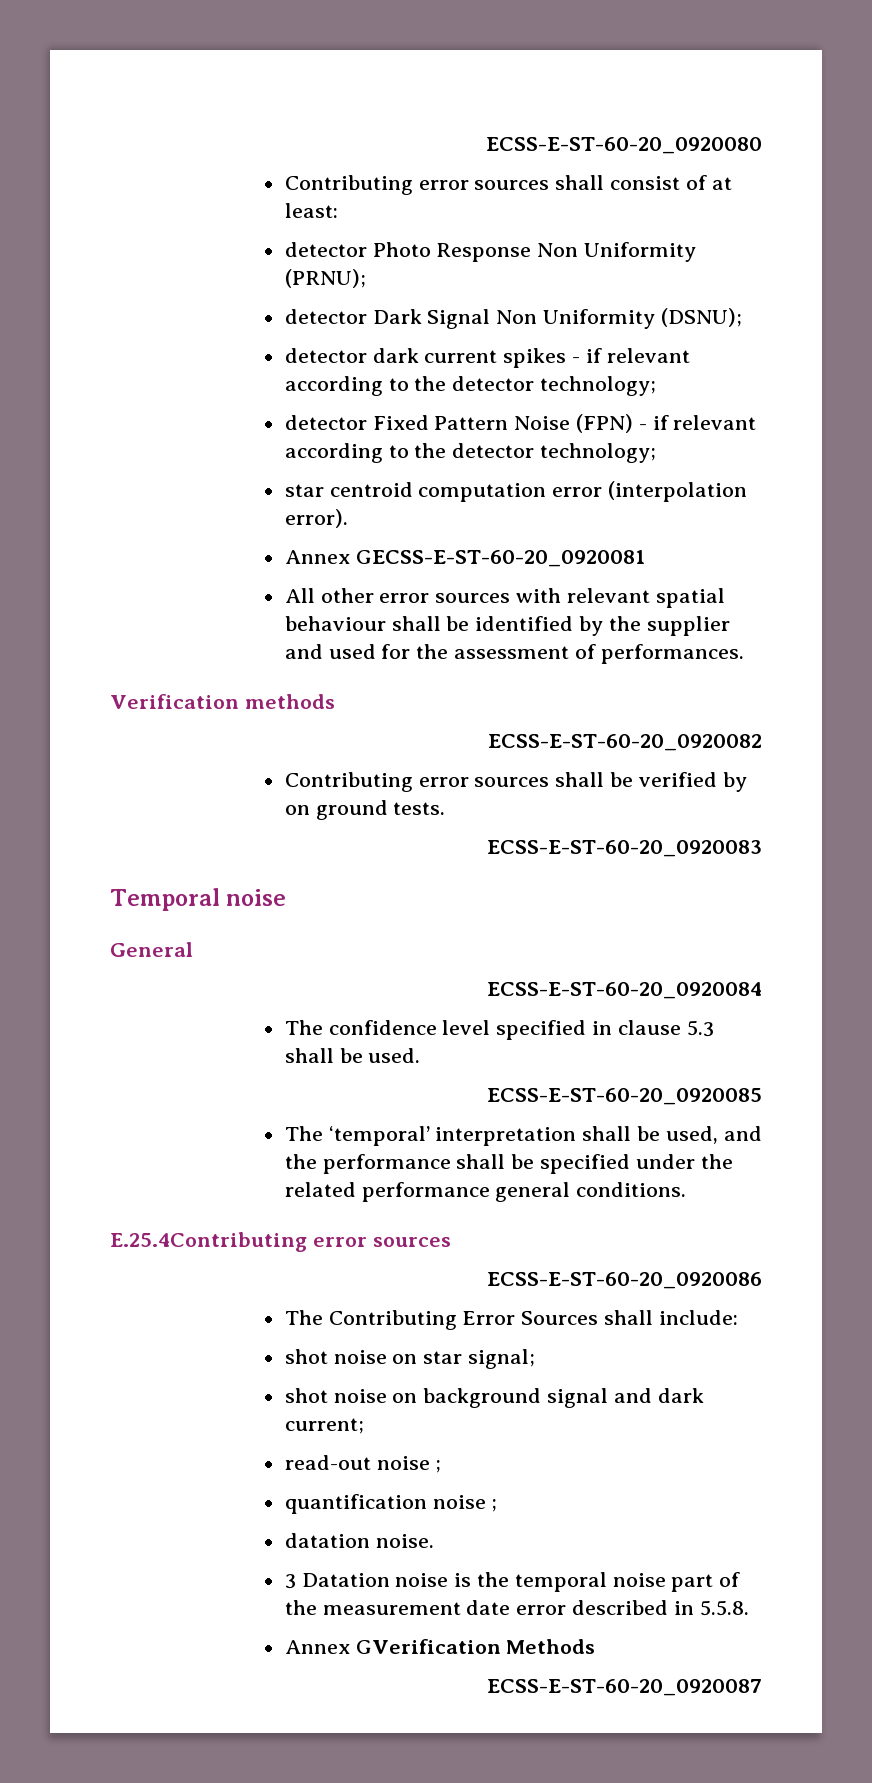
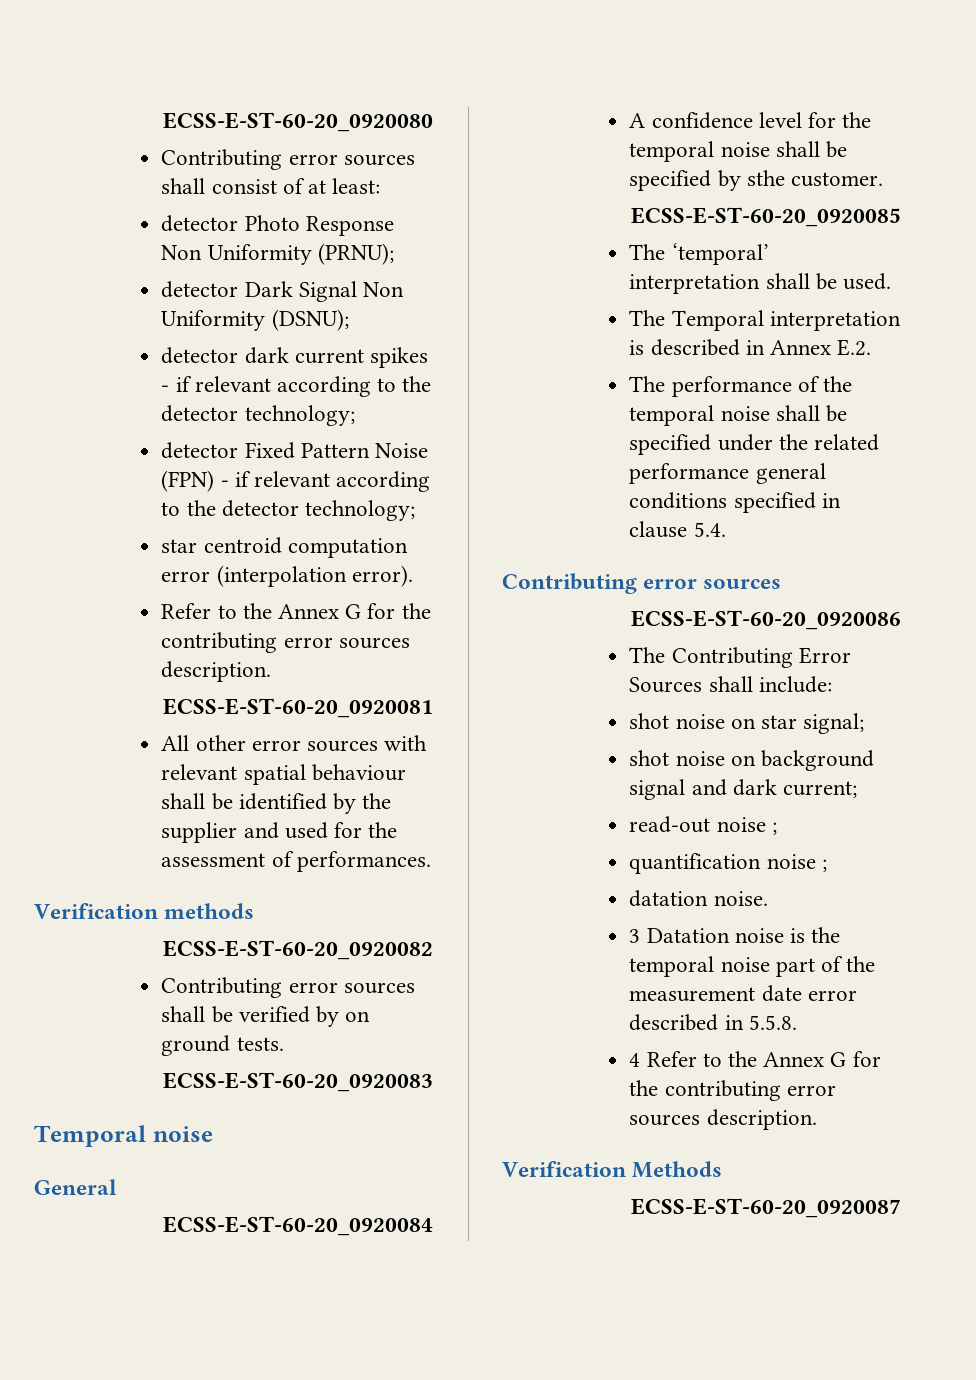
  star centroid computation error (interpolation error).
- Annex GECSS-E-ST-60-20_0920081
+ Refer to the Annex G for the contributing error sources description.
+ ECSS-E-ST-60-20_0920081
- The confidence level specified in clause 5.3 shall be used.
+ A confidence level for the temporal noise shall be specified by sthe customer.
- The ‘temporal’ interpretation shall be used, and the performance shall be specified under the related performance general conditions.
- E.25.4Contributing error sources
+ The ‘temporal’ interpretation shall be used.
+ The Temporal interpretation is described in Annex E.2.
+ The performance of the temporal noise shall be specified under the related performance general conditions specified in clause 5.4.
+ Contributing error sources
- Annex GVerification Methods
+ 4 Refer to the Annex G for the contributing error sources description.
+ Verification Methods

